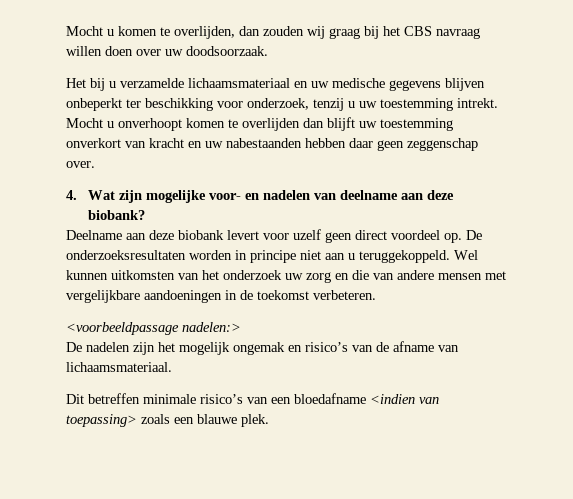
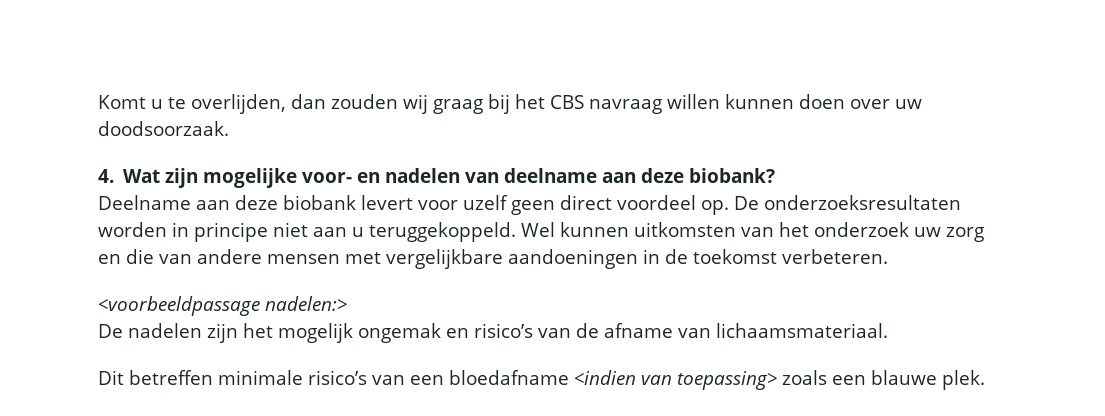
- Mocht u komen te overlijden, dan zouden wij graag bij het CBS navraag willen doen over uw doodsoorzaak.
+ Komt u te overlijden, dan zouden wij graag bij het CBS navraag willen kunnen doen over uw doodsoorzaak.
- Het bij u verzamelde lichaamsmateriaal en uw medische gegevens blijven onbeperkt ter beschikking voor onderzoek, tenzij u uw toestemming intrekt. Mocht u onverhoopt komen te overlijden dan blijft uw toestemming onverkort van kracht en uw nabestaanden hebben daar geen zeggenschap over.

